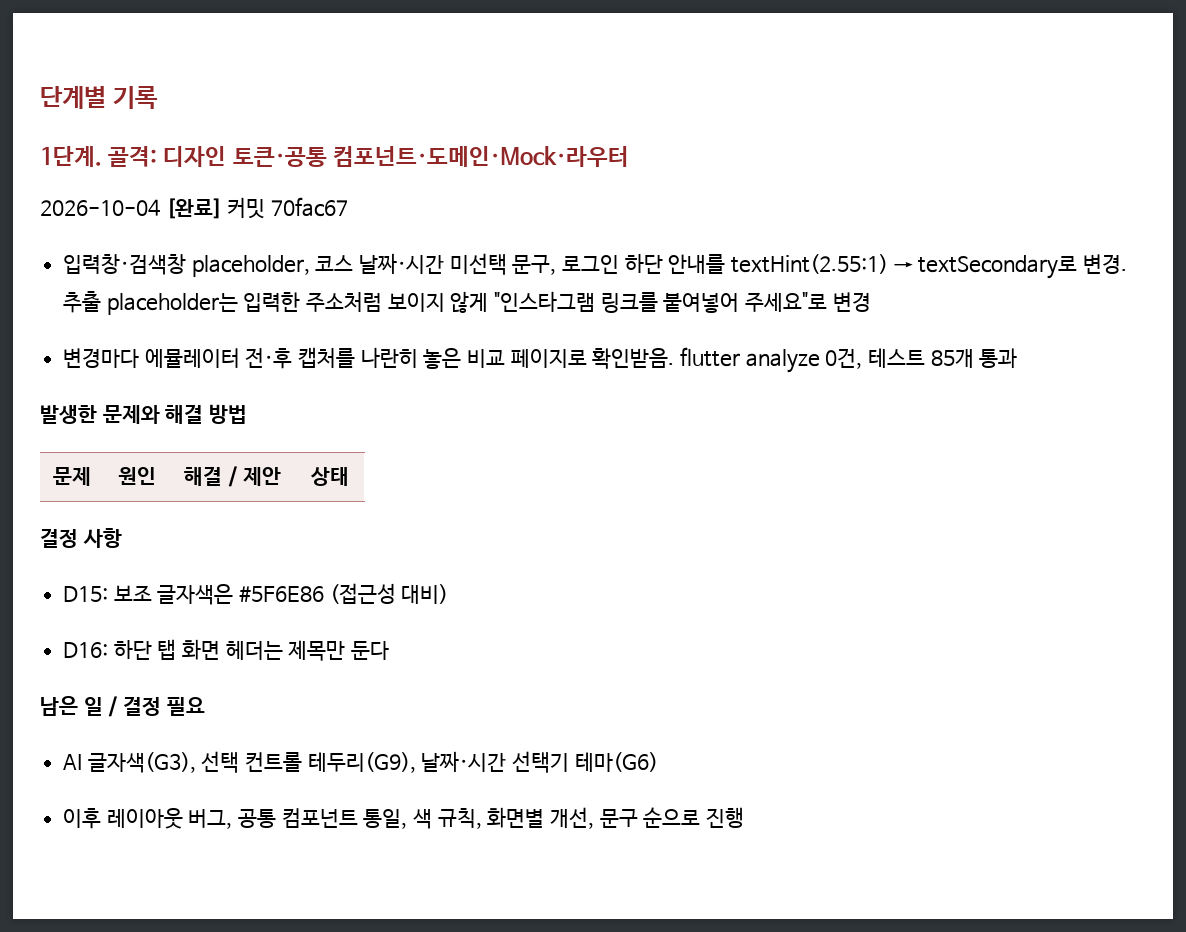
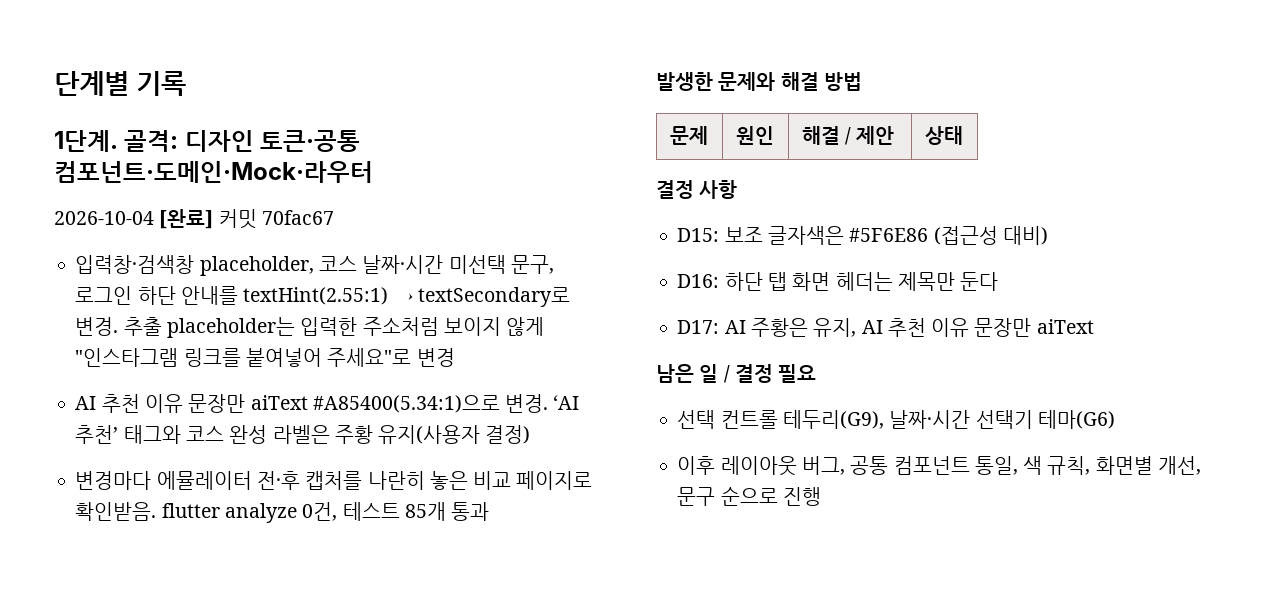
+ AI 추천 이유 문장만 aiText #A85400(5.34:1)으로 변경. ‘AI 추천’ 태그와 코스 완성 라벨은 주황 유지(사용자 결정)
+ D17: AI 주황은 유지, AI 추천 이유 문장만 aiText
- AI 글자색(G3), 선택 컨트롤 테두리(G9), 날짜·시간 선택기 테마(G6)
+ 선택 컨트롤 테두리(G9), 날짜·시간 선택기 테마(G6)

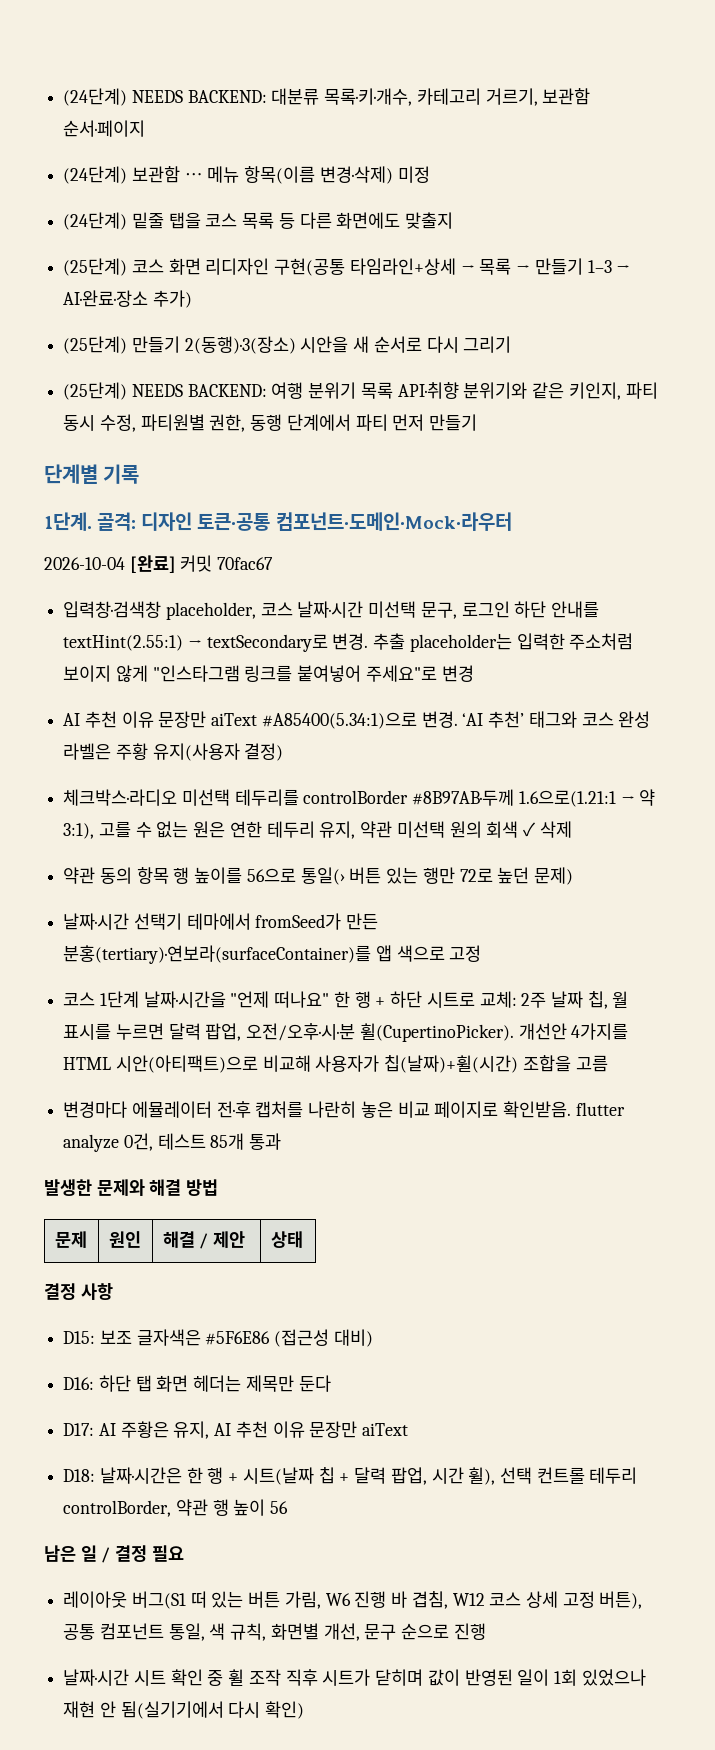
+ (24단계) NEEDS BACKEND: 대분류 목록·키·개수, 카테고리 거르기, 보관함 순서·페이지
+ (24단계) 보관함 ⋯ 메뉴 항목(이름 변경·삭제) 미정
+ (24단계) 밑줄 탭을 코스 목록 등 다른 화면에도 맞출지
+ (25단계) 코스 화면 리디자인 구현(공통 타임라인+상세 → 목록 → 만들기 1–3 → AI·완료·장소 추가)
+ (25단계) 만들기 2(동행)·3(장소) 시안을 새 순서로 다시 그리기
+ (25단계) NEEDS BACKEND: 여행 분위기 목록 API·취향 분위기와 같은 키인지, 파티 동시 수정, 파티원별 권한, 동행 단계에서 파티 먼저 만들기
+ 체크박스·라디오 미선택 테두리를 controlBorder #8B97AB·두께 1.6으로(1.21:1 → 약 3:1), 고를 수 없는 원은 연한 테두리 유지, 약관 미선택 원의 회색 ✓ 삭제
+ 약관 동의 항목 행 높이를 56으로 통일(› 버튼 있는 행만 72로 높던 문제)
+ 날짜·시간 선택기 테마에서 fromSeed가 만든 분홍(tertiary)·연보라(surfaceContainer)를 앱 색으로 고정
+ 코스 1단계 날짜·시간을 "언제 떠나요" 한 행 + 하단 시트로 교체: 2주 날짜 칩, 월 표시를 누르면 달력 팝업, 오전/오후·시·분 휠(CupertinoPicker). 개선안 4가지를 HTML 시안(아티팩트)으로 비교해 사용자가 칩(날짜)+휠(시간) 조합을 고름
+ D18: 날짜·시간은 한 행 + 시트(날짜 칩 + 달력 팝업, 시간 휠), 선택 컨트롤 테두리 controlBorder, 약관 행 높이 56
- 선택 컨트롤 테두리(G9), 날짜·시간 선택기 테마(G6)
- 이후 레이아웃 버그, 공통 컴포넌트 통일, 색 규칙, 화면별 개선, 문구 순으로 진행
+ 레이아웃 버그(S1 떠 있는 버튼 가림, W6 진행 바 겹침, W12 코스 상세 고정 버튼), 공통 컴포넌트 통일, 색 규칙, 화면별 개선, 문구 순으로 진행
+ 날짜·시간 시트 확인 중 휠 조작 직후 시트가 닫히며 값이 반영된 일이 1회 있었으나 재현 안 됨(실기기에서 다시 확인)

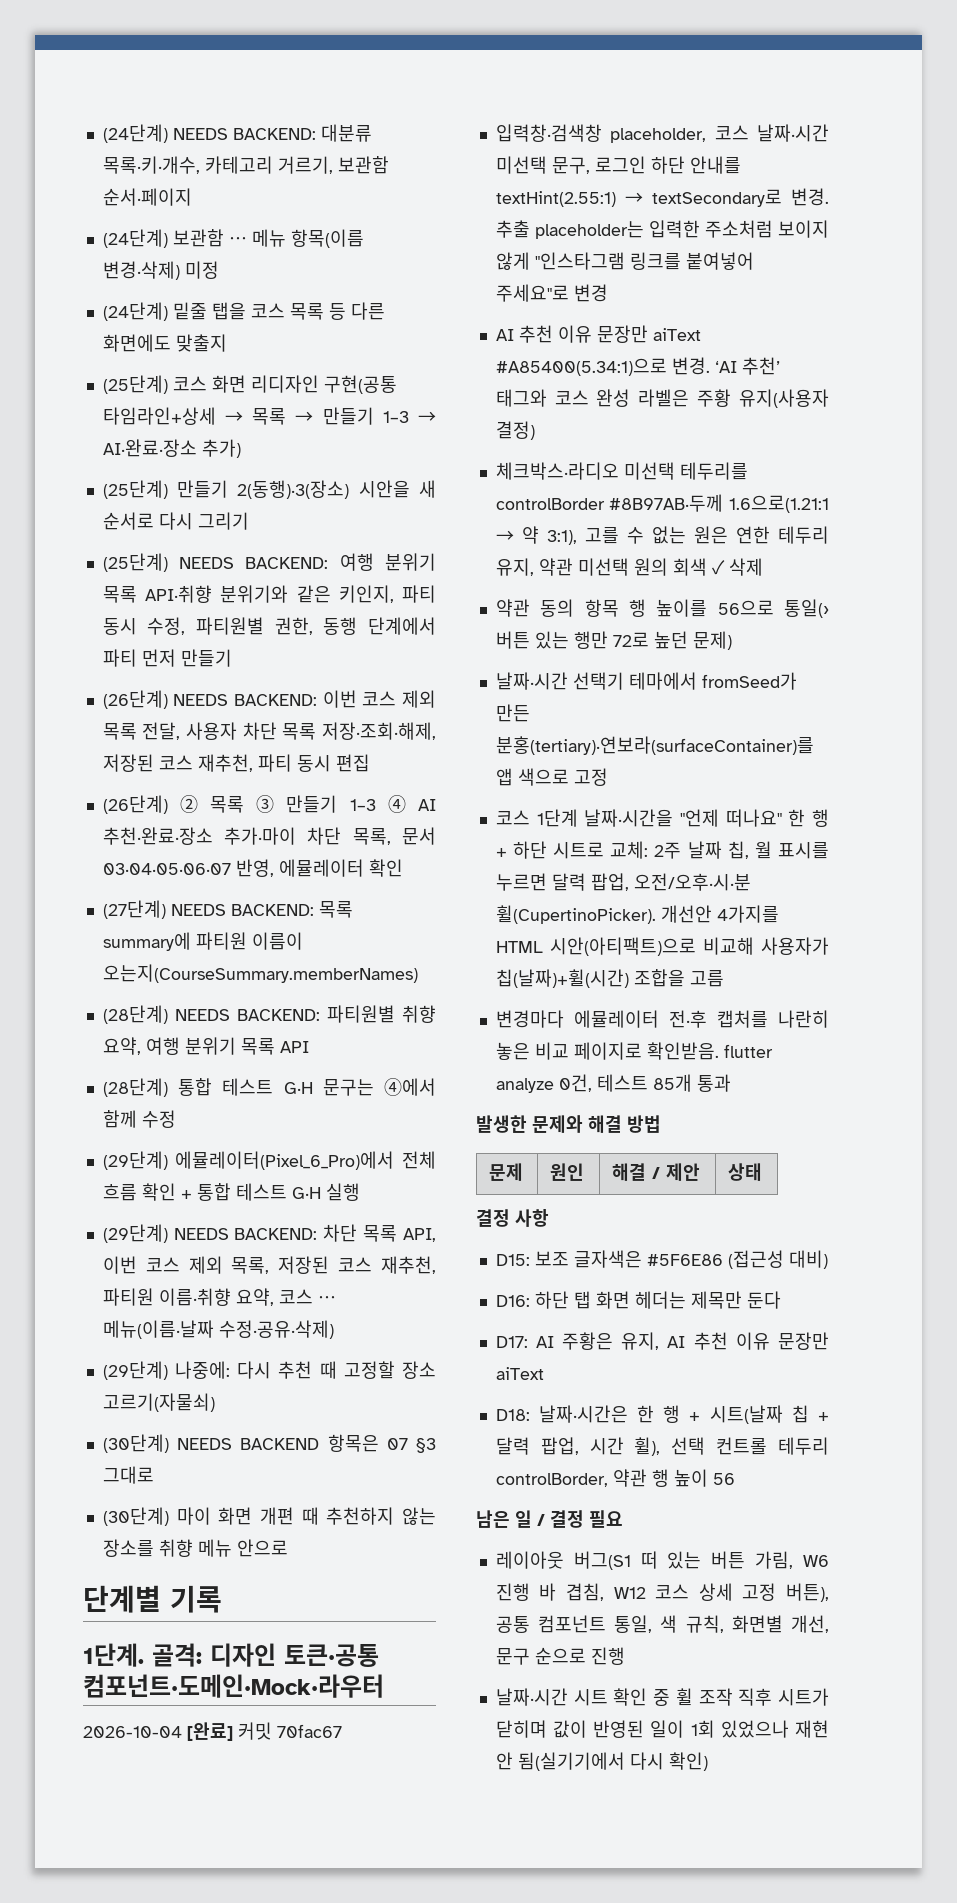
+ (26단계) NEEDS BACKEND: 이번 코스 제외 목록 전달, 사용자 차단 목록 저장·조회·해제, 저장된 코스 재추천, 파티 동시 편집
+ (26단계) ② 목록 ③ 만들기 1–3 ④ AI 추천·완료·장소 추가·마이 차단 목록, 문서 03·04·05·06·07 반영, 에뮬레이터 확인
+ (27단계) NEEDS BACKEND: 목록 summary에 파티원 이름이 오는지(CourseSummary.memberNames)
+ (28단계) NEEDS BACKEND: 파티원별 취향 요약, 여행 분위기 목록 API
+ (28단계) 통합 테스트 G·H 문구는 ④에서 함께 수정
+ (29단계) 에뮬레이터(Pixel_6_Pro)에서 전체 흐름 확인 + 통합 테스트 G·H 실행
+ (29단계) NEEDS BACKEND: 차단 목록 API, 이번 코스 제외 목록, 저장된 코스 재추천, 파티원 이름·취향 요약, 코스 ⋯ 메뉴(이름·날짜 수정·공유·삭제)
+ (29단계) 나중에: 다시 추천 때 고정할 장소 고르기(자물쇠)
+ (30단계) NEEDS BACKEND 항목은 07 §3 그대로
+ (30단계) 마이 화면 개편 때 추천하지 않는 장소를 취향 메뉴 안으로

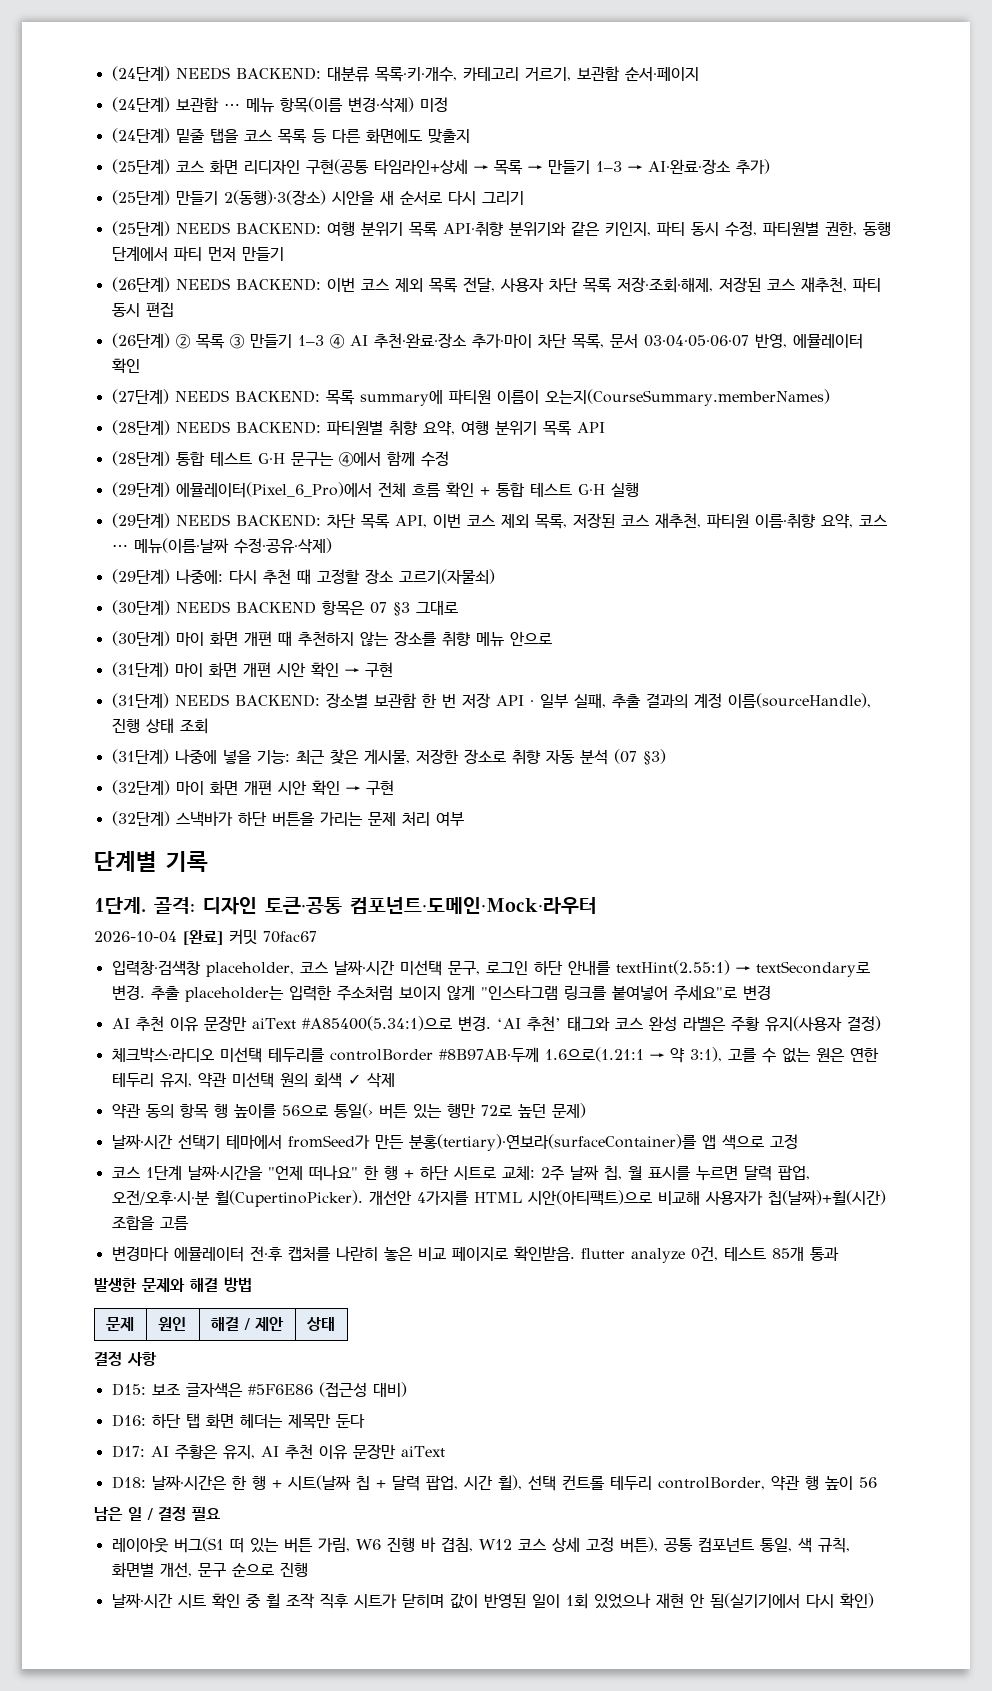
+ (31단계) 마이 화면 개편 시안 확인 → 구현
+ (31단계) NEEDS BACKEND: 장소별 보관함 한 번 저장 API · 일부 실패, 추출 결과의 계정 이름(sourceHandle), 진행 상태 조회
+ (31단계) 나중에 넣을 기능: 최근 찾은 게시물, 저장한 장소로 취향 자동 분석 (07 §3)
+ (32단계) 마이 화면 개편 시안 확인 → 구현
+ (32단계) 스낵바가 하단 버튼을 가리는 문제 처리 여부

